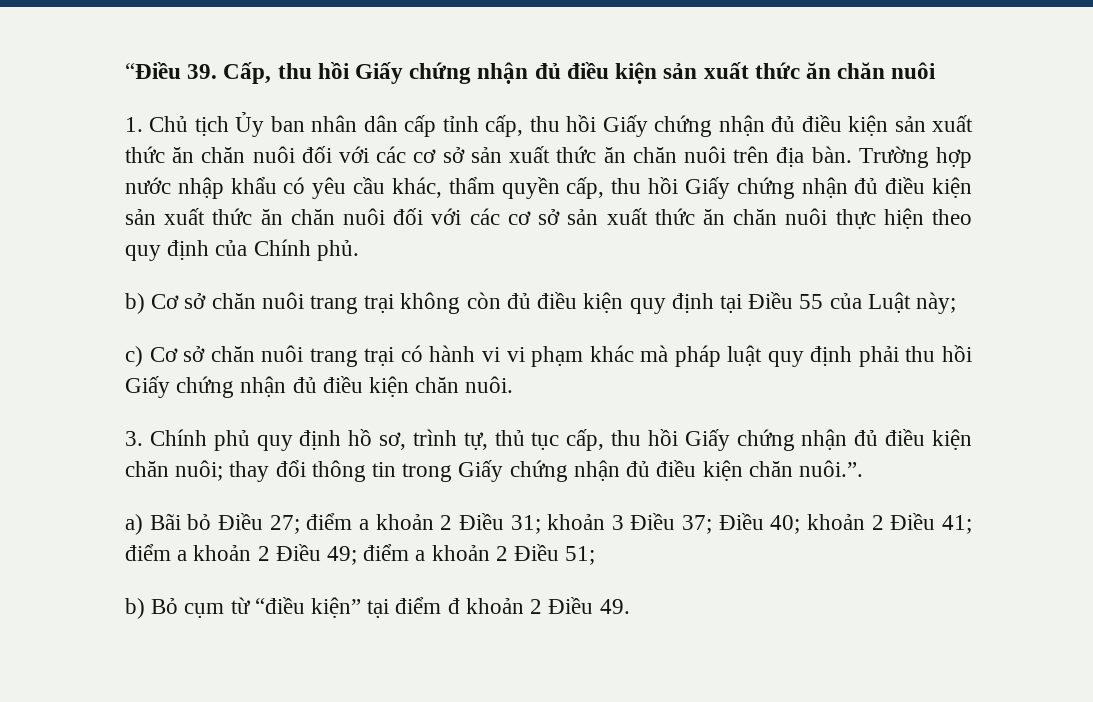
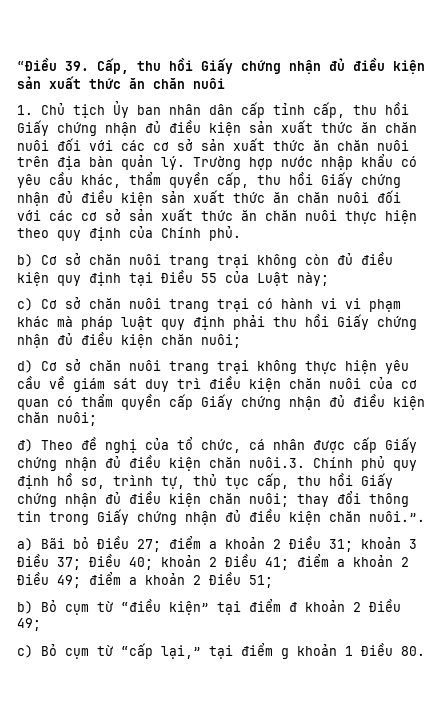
- 1. Chủ tịch Ủy ban nhân dân cấp tỉnh cấp, thu hồi Giấy chứng nhận đủ điều kiện sản xuất thức ăn chăn nuôi đối với các cơ sở sản xuất thức ăn chăn nuôi trên địa bàn.
+ 1. Chủ tịch Ủy ban nhân dân cấp tỉnh cấp, thu hồi Giấy chứng nhận đủ điều kiện sản xuất thức ăn chăn nuôi đối với các cơ sở sản xuất thức ăn chăn nuôi trên địa bàn quản lý.
- c) Cơ sở chăn nuôi trang trại có hành vi vi phạm khác mà pháp luật quy định phải thu hồi Giấy chứng nhận đủ điều kiện chăn nuôi.
- 3. Chính phủ quy định hồ sơ, trình tự, thủ tục cấp, thu hồi Giấy chứng nhận đủ điều kiện chăn nuôi;
+ c) Cơ sở chăn nuôi trang trại có hành vi vi phạm khác mà pháp luật quy định phải thu hồi Giấy chứng nhận đủ điều kiện chăn nuôi;
+ d) Cơ sở chăn nuôi trang trại không thực hiện yêu cầu về giám sát duy trì điều kiện chăn nuôi của cơ quan có thẩm quyền cấp Giấy chứng nhận đủ điều kiện chăn nuôi;
+ đ) Theo đề nghị của tổ chức, cá nhân được cấp Giấy chứng nhận đủ điều kiện chăn nuôi.3. Chính phủ quy định hồ sơ, trình tự, thủ tục cấp, thu hồi Giấy chứng nhận đủ điều kiện chăn nuôi;
- b) Bỏ cụm từ “điều kiện” tại điểm đ khoản 2 Điều 49.
+ b) Bỏ cụm từ “điều kiện” tại điểm đ khoản 2 Điều 49;
+ c) Bỏ cụm từ “cấp lại,” tại điểm g khoản 1 Điều 80.

